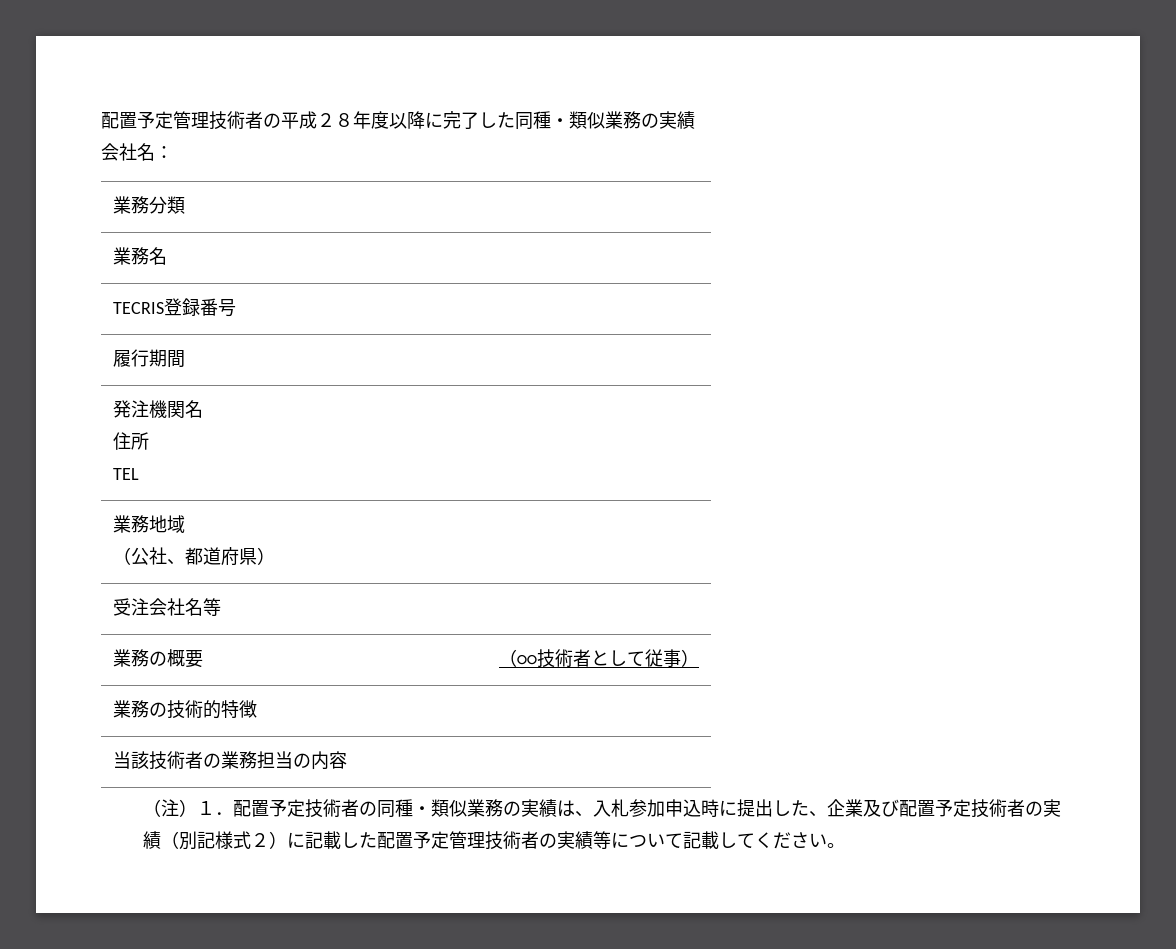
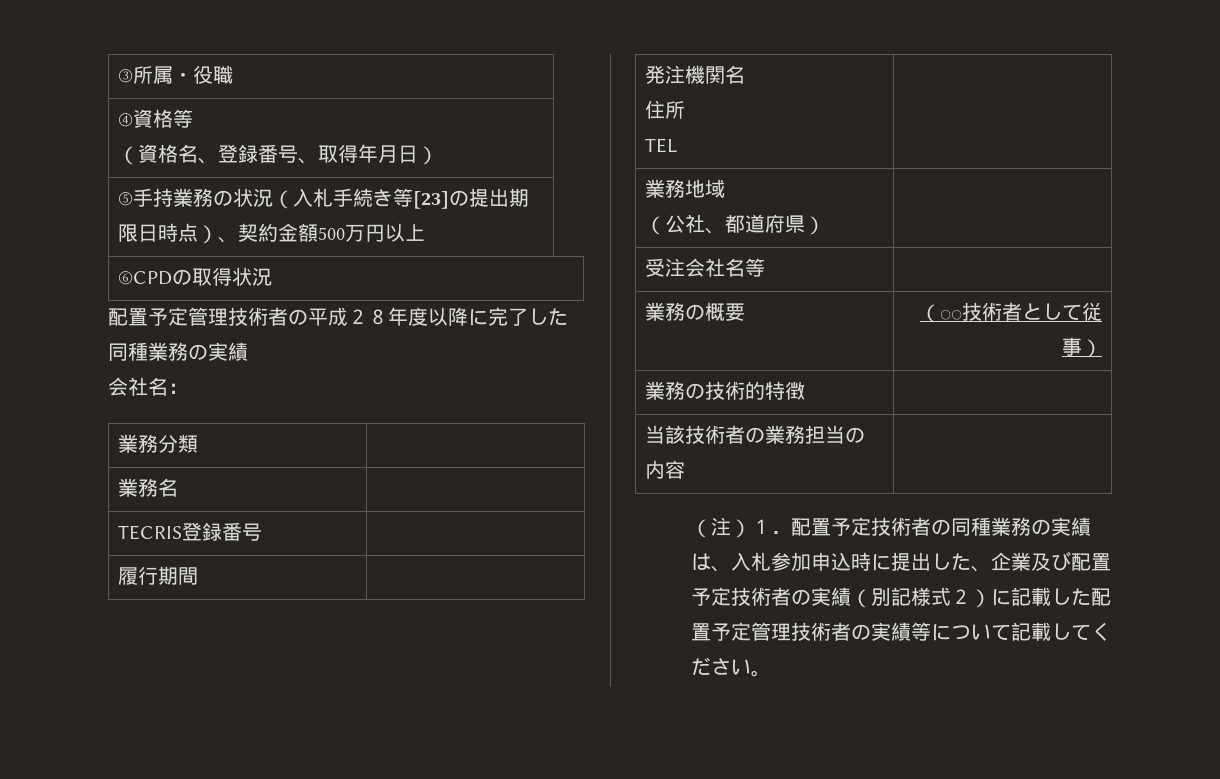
+ ③所属・役職
+ ④資格等
+ （資格名、登録番号、取得年月日）
+ ⑤手持業務の状況（入札手続き等[23]の提出期限日時点）、契約金額500万円以上
+ ⑥CPDの取得状況
- 配置予定管理技術者の平成２８年度以降に完了した同種・類似業務の実績
+ 配置予定管理技術者の平成２８年度以降に完了した同種業務の実績
- （注）１．配置予定技術者の同種・類似業務の実績は、入札参加申込時に提出した、企業及び配置予定技術者の実績（別記様式２）に記載した配置予定管理技術者の実績等について記載してください。
+ （注）１．配置予定技術者の同種業務の実績は、入札参加申込時に提出した、企業及び配置予定技術者の実績（別記様式２）に記載した配置予定管理技術者の実績等について記載してください。

